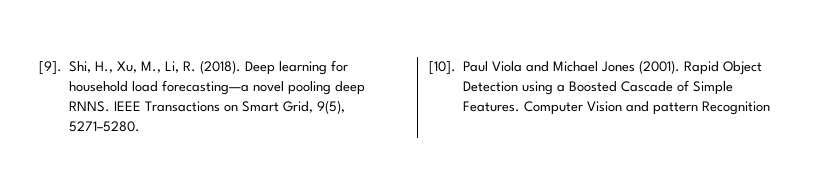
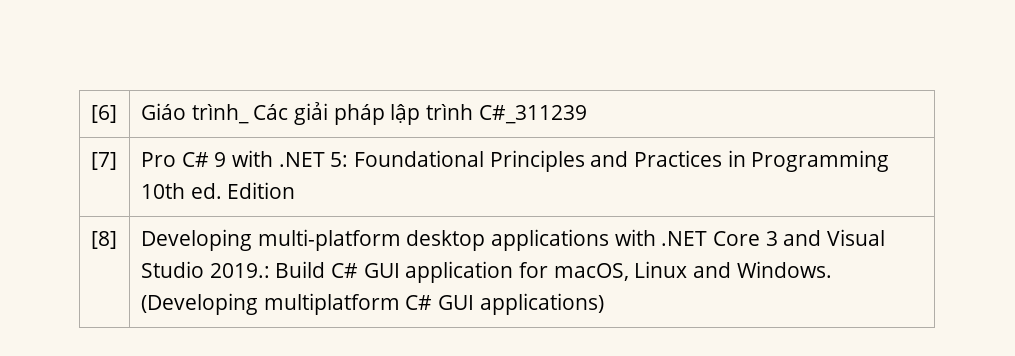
- [9]. Shi, H., Xu, M., Li, R. (2018). Deep learning for household load forecasting—a novel pooling deep RNNS. IEEE Transactions on Smart Grid, 9(5), 5271–5280.
- [10]. Paul Viola and Michael Jones (2001). Rapid Object Detection using a Boosted Cascade of Simple Features. Computer Vision and pattern Recognition
+ [6] | Giáo trình_ Các giải pháp lập trình C#_311239
+ [7] | Pro C# 9 with .NET 5: Foundational Principles and Practices in Programming 10th ed. Edition
+ [8] | Developing multi-platform desktop applications with .NET Core 3 and Visual Studio 2019.: Build C# GUI application for macOS, Linux and Windows. (Developing multiplatform C# GUI applications)

